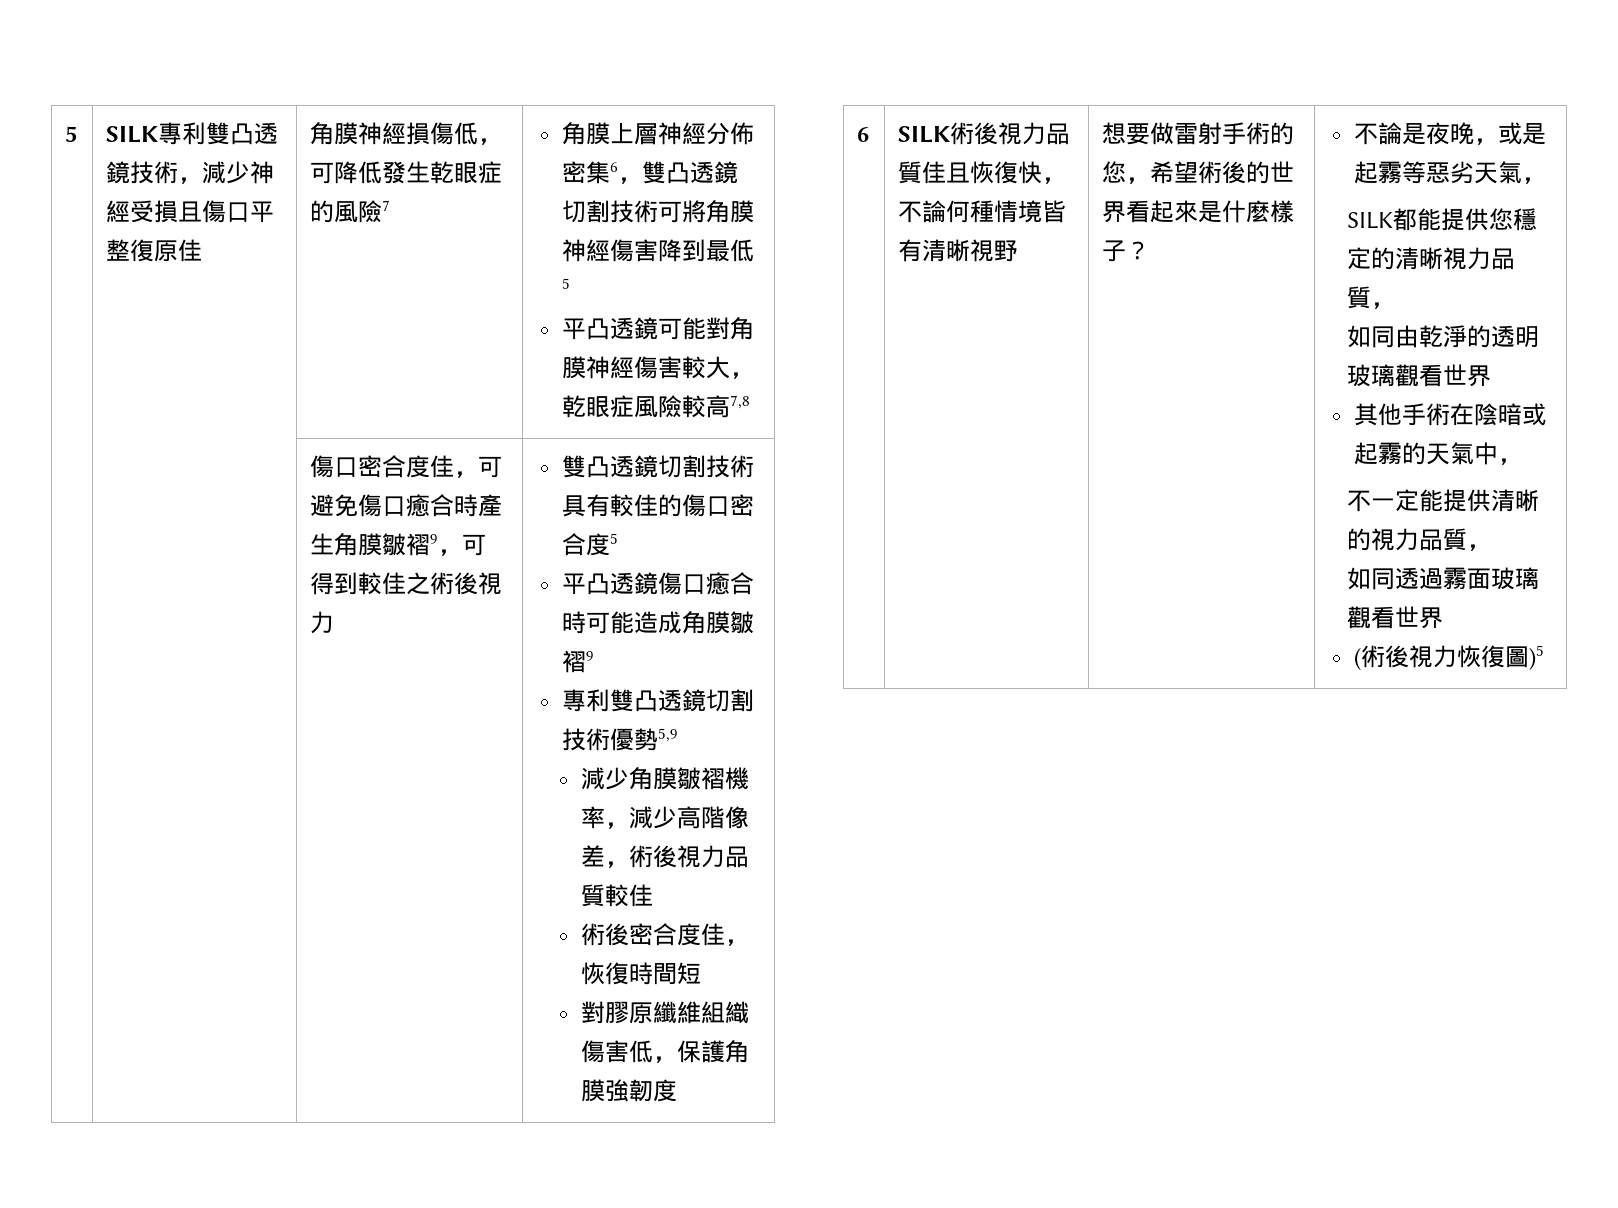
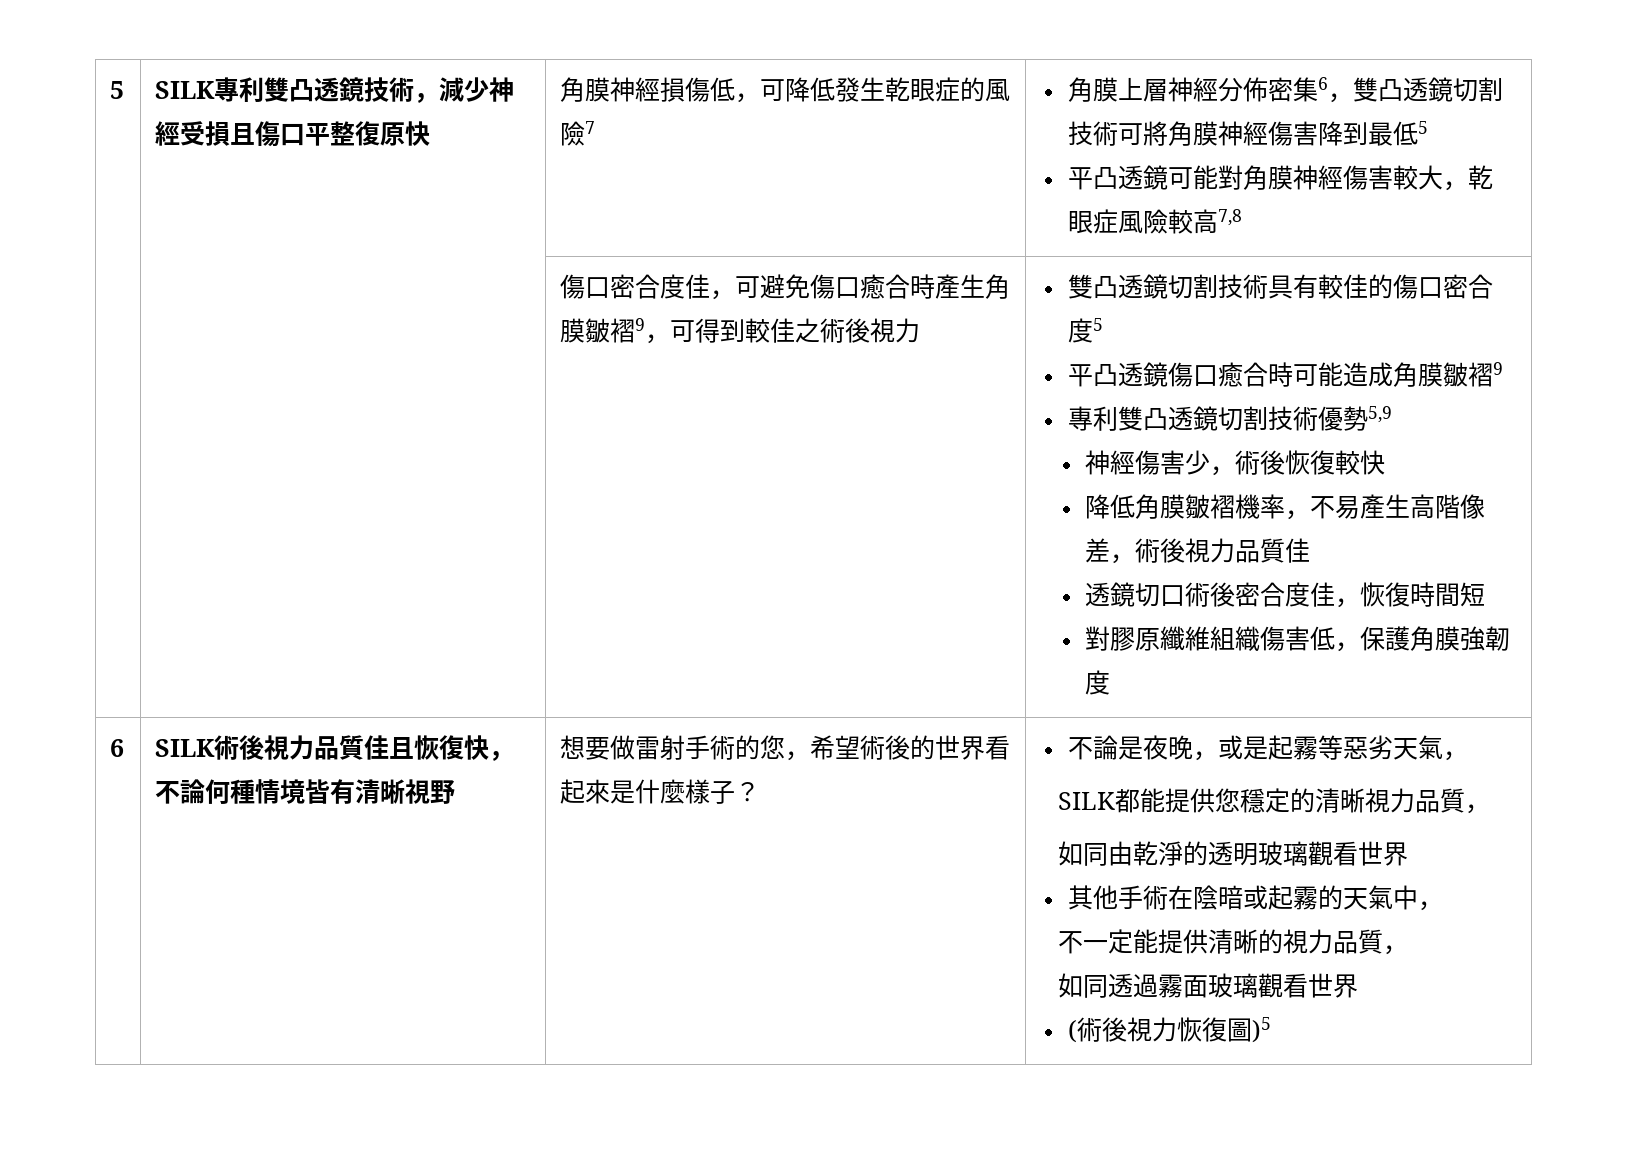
- SILK專利雙凸透鏡技術，減少神經受損且傷口平整復原佳
+ SILK專利雙凸透鏡技術，減少神經受損且傷口平整復原快
- 減少角膜皺褶機率，減少高階像差，術後視力品質較佳
+ 神經傷害少，術後恢復較快
+ 降低角膜皺褶機率，不易產生高階像差，術後視力品質佳
- 術後密合度佳，恢復時間短
+ 透鏡切口術後密合度佳，恢復時間短

